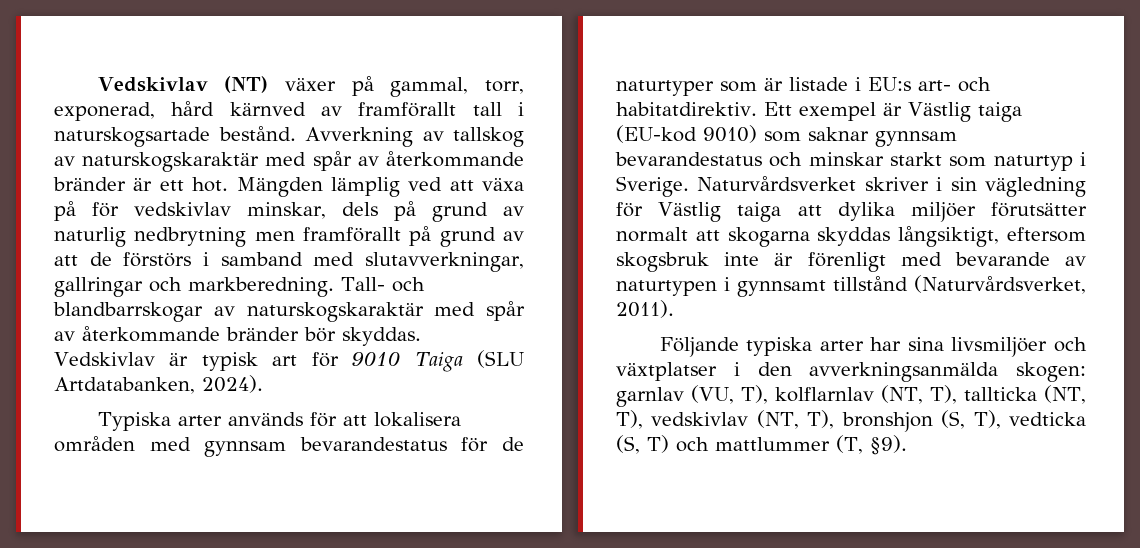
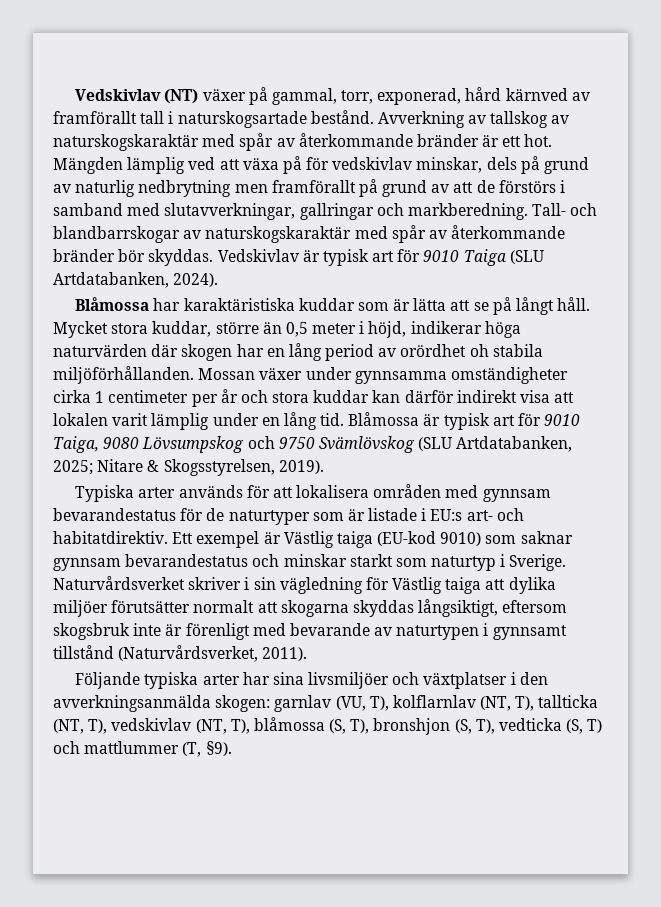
+ Blåmossa har karaktäristiska kuddar som är lätta att se på långt håll. Mycket stora kuddar, större än 0,5 meter i höjd, indikerar höga naturvärden där skogen har en lång period av orördhet oh stabila miljöförhållanden. Mossan växer under gynnsamma omständigheter cirka 1 centimeter per år och stora kuddar kan därför indirekt visa att lokalen varit lämplig under en lång tid. Blåmossa är typisk art för 9010 Taiga, 9080 Lövsumpskog och 9750 Svämlövskog (SLU Artdatabanken, 2025; Nitare & Skogsstyrelsen, 2019).
- Följande typiska arter har sina livsmiljöer och växtplatser i den avverkningsanmälda skogen: garnlav (VU, T), kolflarnlav (NT, T), tallticka (NT, T), vedskivlav (NT, T), bronshjon (S, T), vedticka (S, T) och mattlummer (T, §9).
+ Följande typiska arter har sina livsmiljöer och växtplatser i den avverkningsanmälda skogen: garnlav (VU, T), kolflarnlav (NT, T), tallticka (NT, T), vedskivlav (NT, T), blåmossa (S, T), bronshjon (S, T), vedticka (S, T) och mattlummer (T, §9).

